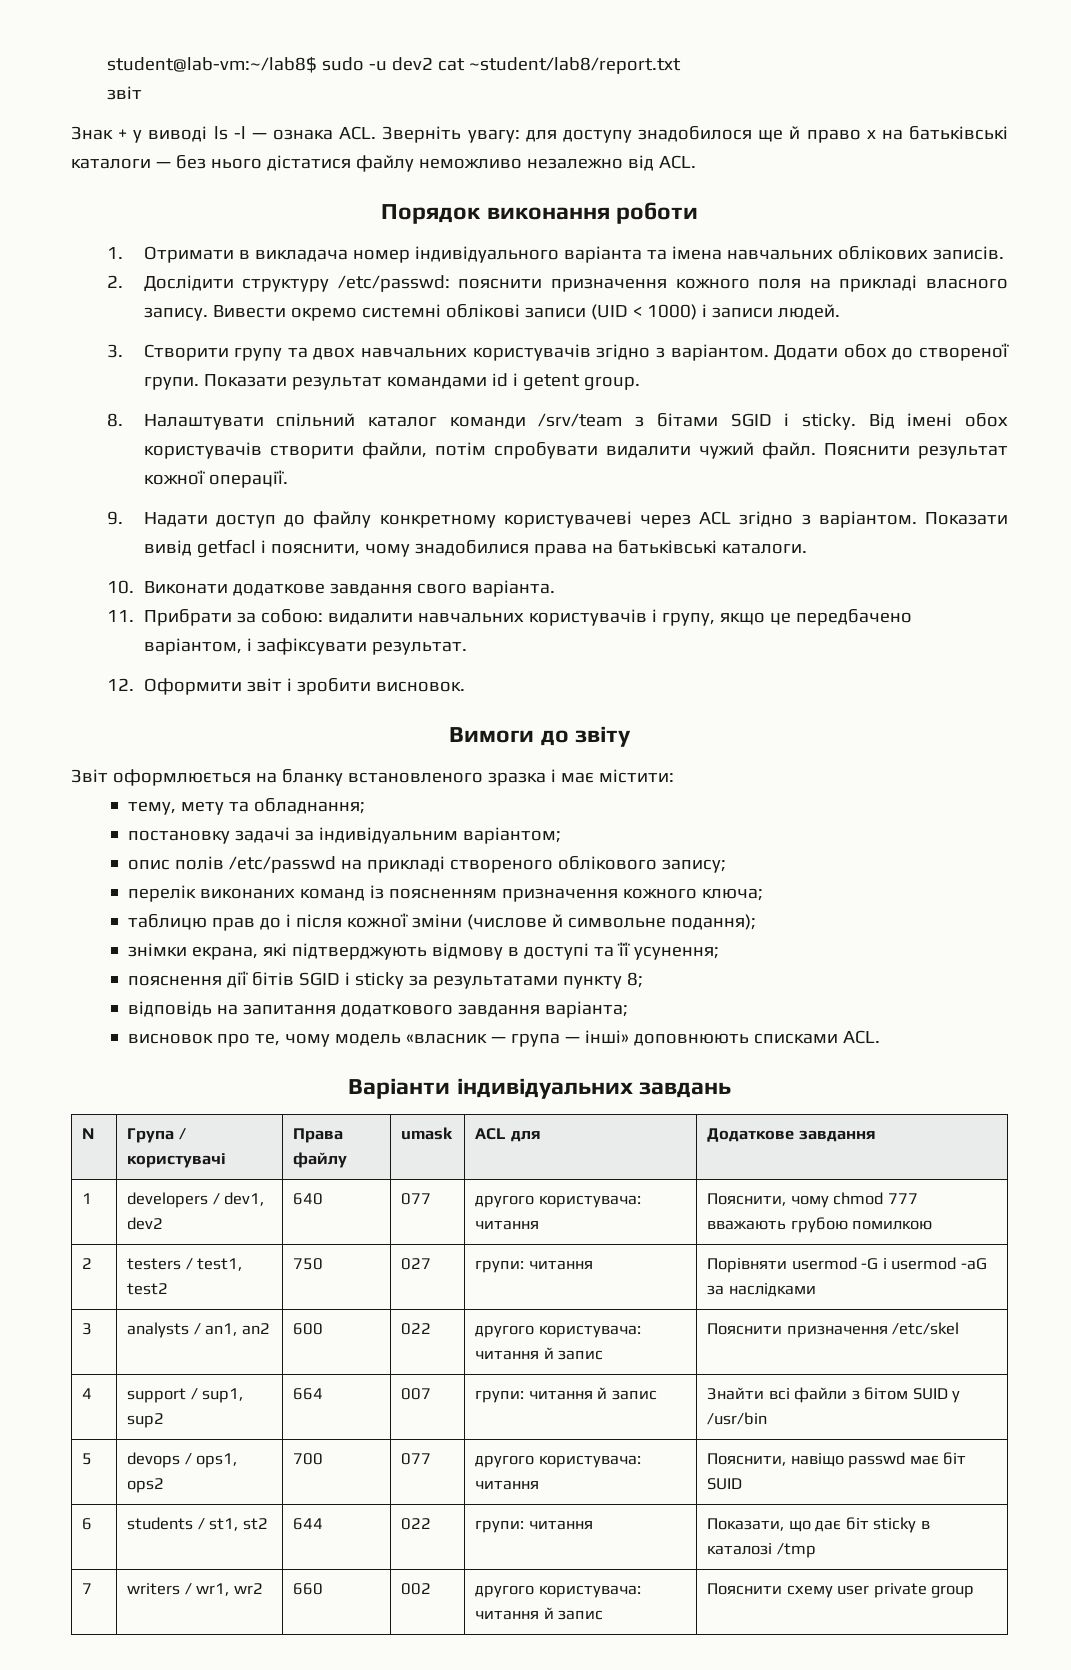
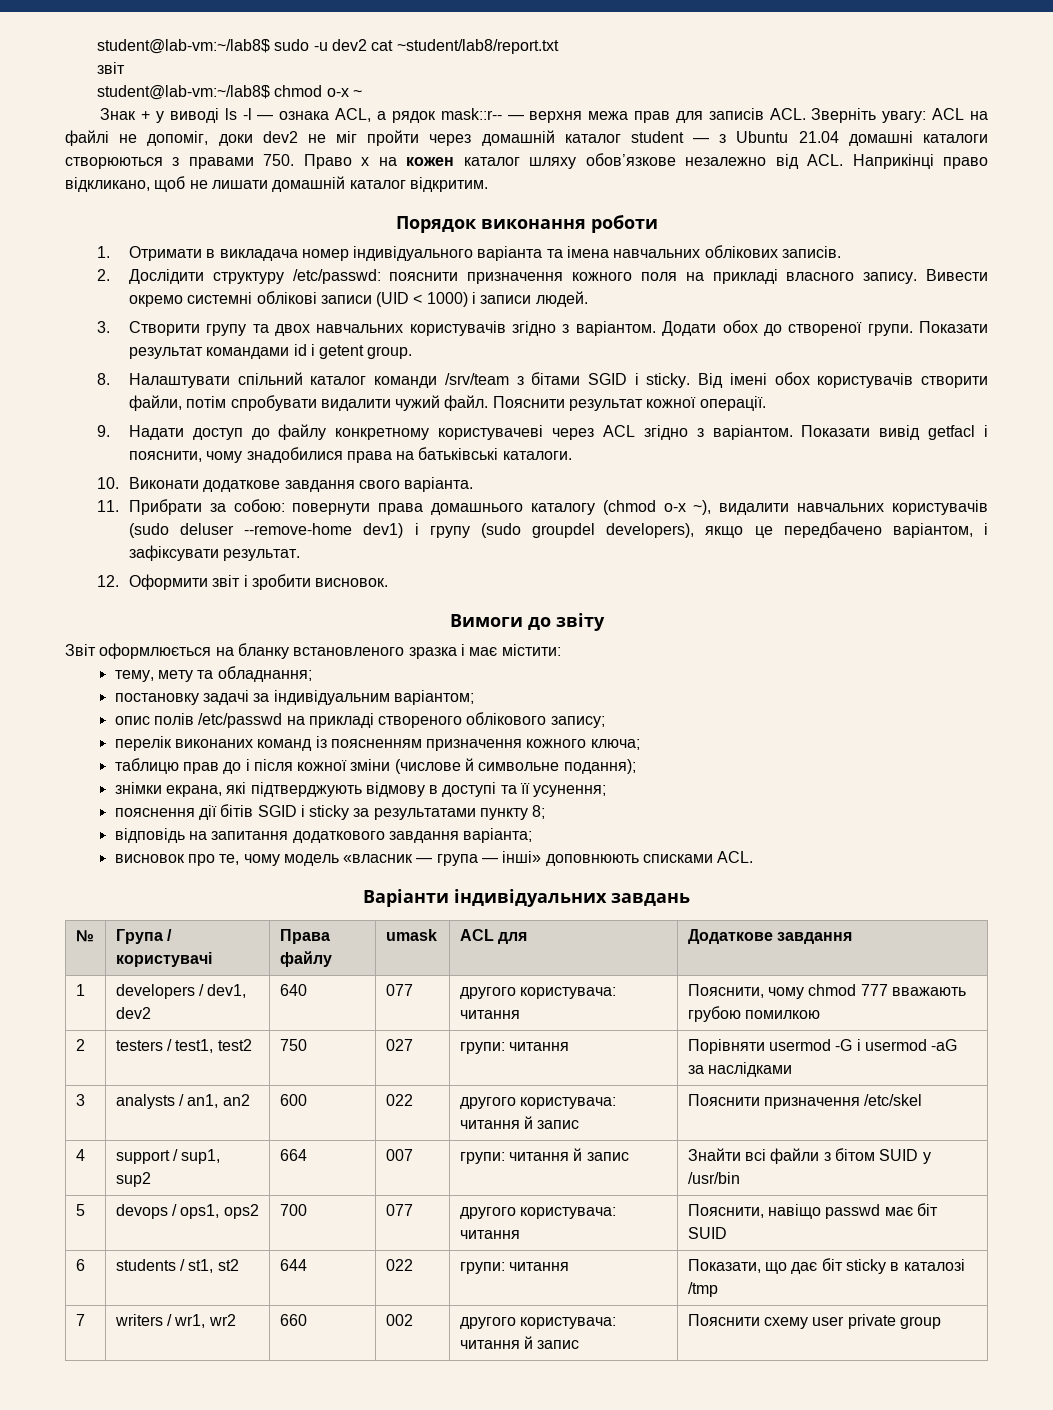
+ student@lab-vm:~/lab8$ chmod o-x ~
- Знак + у виводі ls -l — ознака ACL. Зверніть увагу: для доступу знадобилося ще й право x на батьківські каталоги — без нього дістатися файлу неможливо незалежно від ACL.
+ Знак + у виводі ls -l — ознака ACL, а рядок mask::r-- — верхня межа прав для записів ACL. Зверніть увагу: ACL на файлі не допоміг, доки dev2 не міг пройти через домашній каталог student — з Ubuntu 21.04 домашні каталоги створюються з правами 750. Право x на кожен каталог шляху обов’язкове незалежно від ACL. Наприкінці право відкликано, щоб не лишати домашній каталог відкритим.
- 11. Прибрати за собою: видалити навчальних користувачів і групу, якщо це передбачено варіантом, і зафіксувати результат.
+ 11. Прибрати за собою: повернути права домашнього каталогу (chmod o-x ~), видалити навчальних користувачів (sudo deluser --remove-home dev1) і групу (sudo groupdel developers), якщо це передбачено варіантом, і зафіксувати результат.

